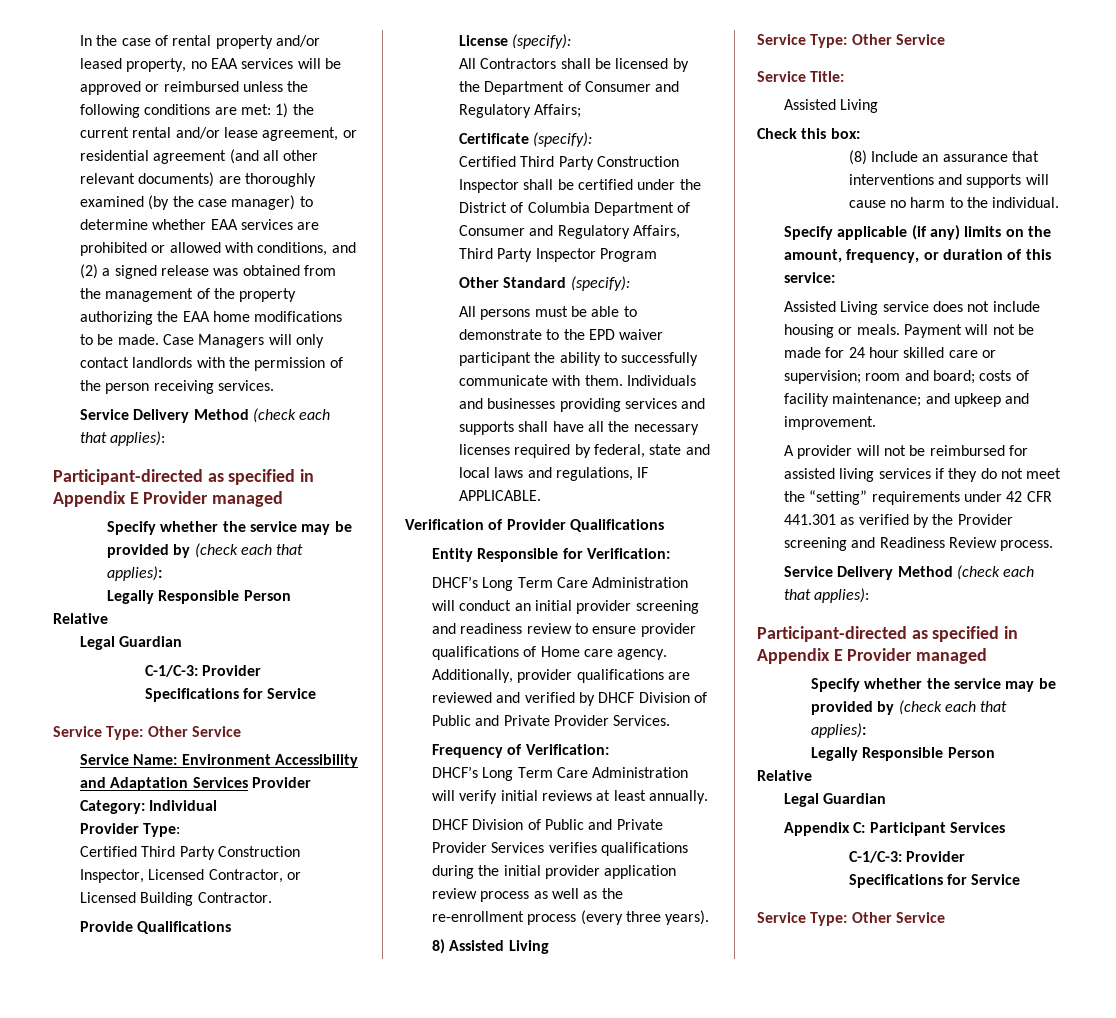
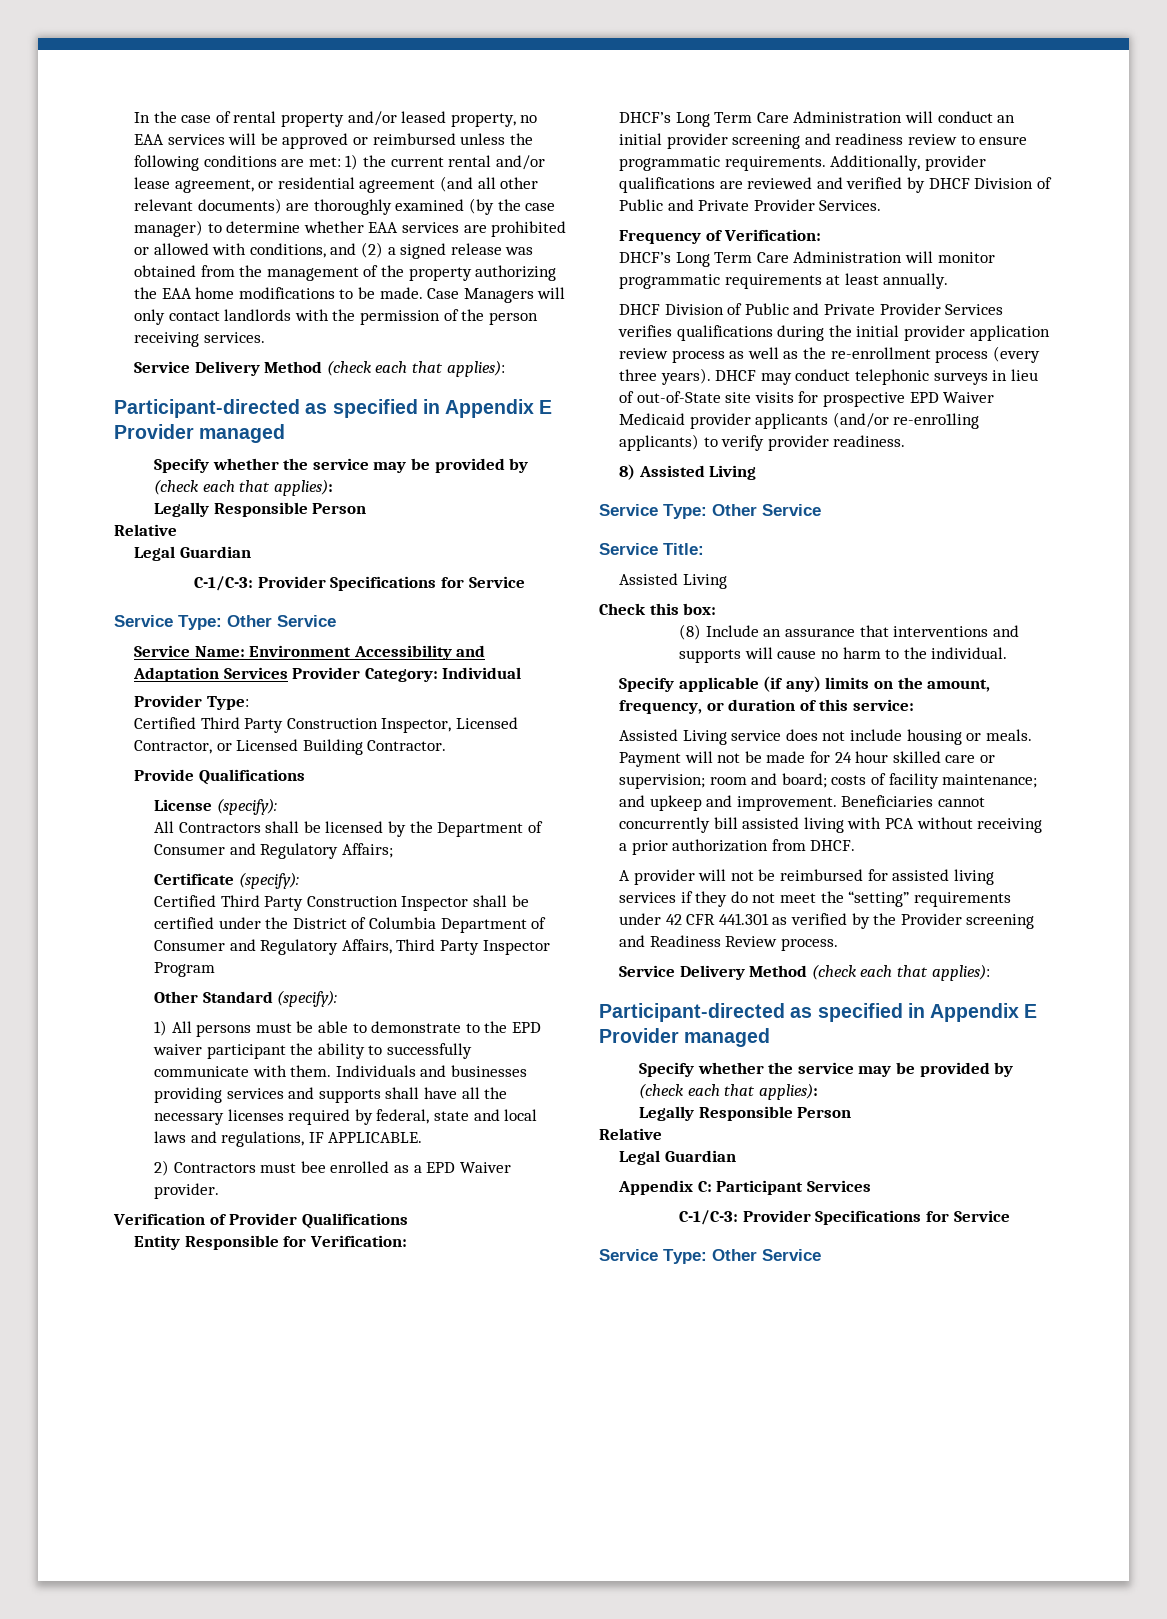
- All persons must be able to demonstrate to the EPD waiver participant the ability to successfully communicate with them.
+ 1) All persons must be able to demonstrate to the EPD waiver participant the ability to successfully communicate with them.
+ 2) Contractors must bee enrolled as a EPD Waiver provider.
- DHCF’s Long Term Care Administration will conduct an initial provider screening and readiness review to ensure provider qualifications of Home care agency.
+ DHCF’s Long Term Care Administration will conduct an initial provider screening and readiness review to ensure programmatic requirements.
- DHCF’s Long Term Care Administration will verify initial reviews at least annually.
+ DHCF’s Long Term Care Administration will monitor programmatic requirements at least annually.
+ DHCF may conduct telephonic surveys in lieu of out-of-State site visits for prospective EPD Waiver Medicaid provider applicants (and/or re-enro1ling applicants) to verify provider readiness.
+ Beneficiaries cannot concurrently bill assisted living with PCA without receiving a prior authorization from DHCF.

